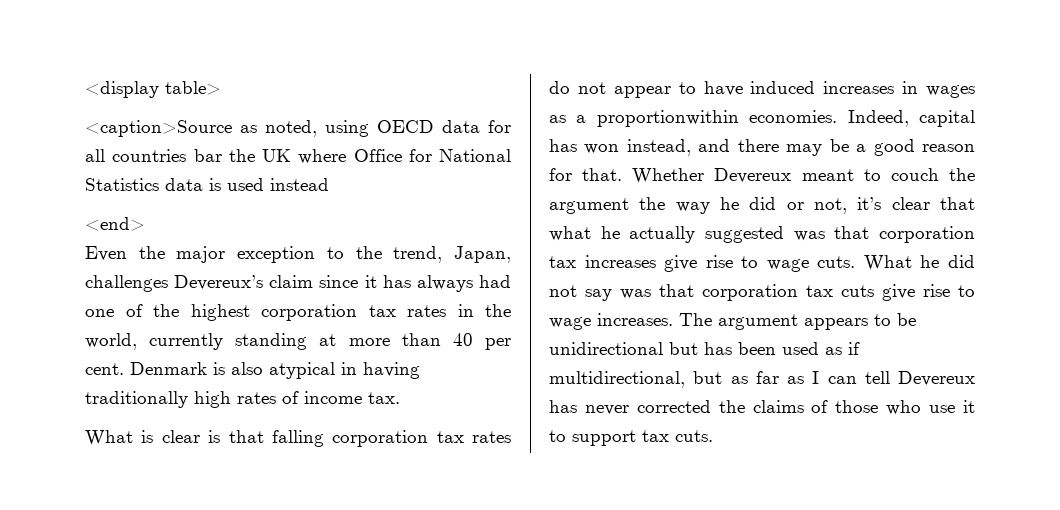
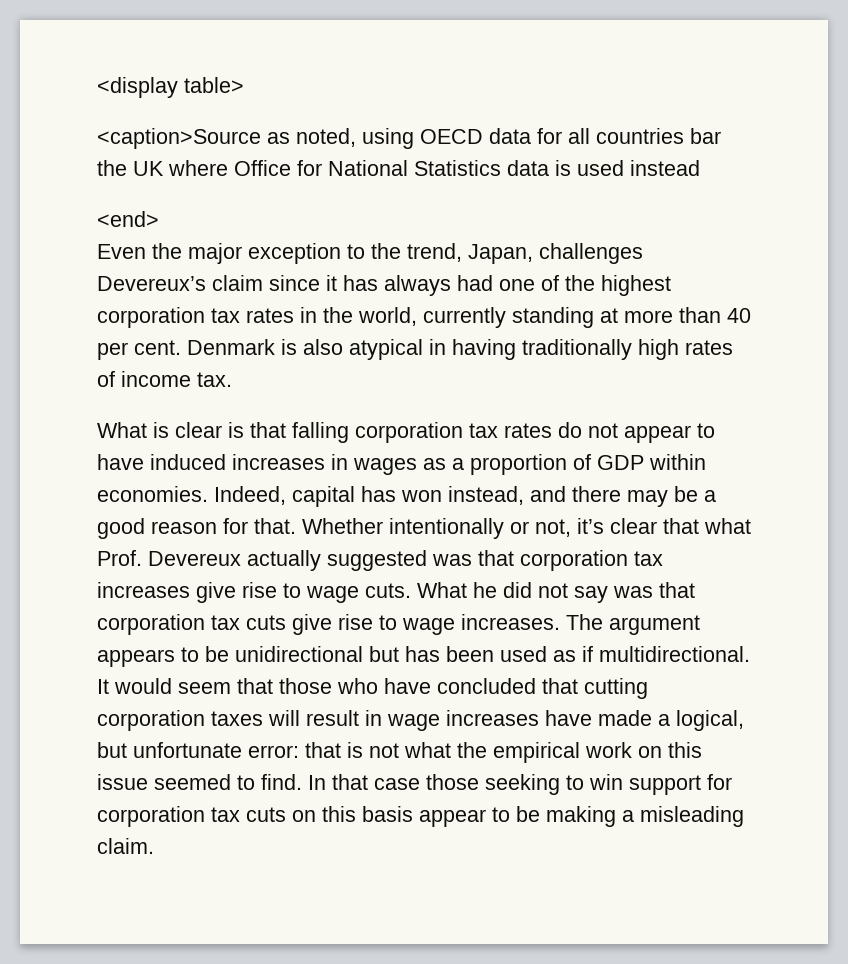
- What is clear is that falling corporation tax rates do not appear to have induced increases in wages as a proportionwithin economies.
+ What is clear is that falling corporation tax rates do not appear to have induced increases in wages as a proportion of GDP within economies.
- Whether Devereux meant to couch the argument the way he did or not, it’s clear that what he actually suggested was that corporation tax increases give rise to wage cuts.
+ Whether intentionally or not, it’s clear that what Prof. Devereux actually suggested was that corporation tax increases give rise to wage cuts.
- The argument appears to be unidirectional but has been used as if multidirectional, but as far as I can tell Devereux has never corrected the claims of those who use it to support tax cuts.
+ The argument appears to be unidirectional but has been used as if multidirectional. It would seem that those who have concluded that cutting corporation taxes will result in wage increases have made a logical, but unfortunate error: that is not what the empirical work on this issue seemed to find. In that case those seeking to win support for corporation tax cuts on this basis appear to be making a misleading claim.

